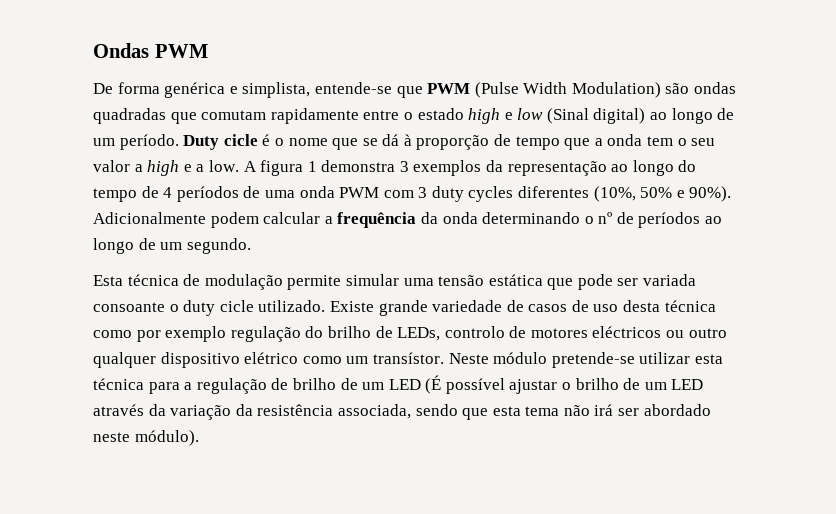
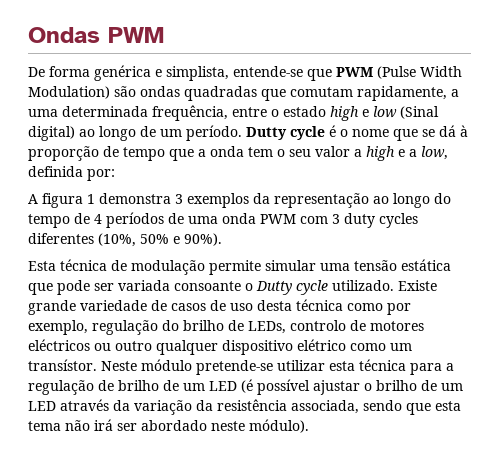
- De forma genérica e simplista, entende-se que PWM (Pulse Width Modulation) são ondas quadradas que comutam rapidamente entre o estado high e low (Sinal digital) ao longo de um período.
+ De forma genérica e simplista, entende-se que PWM (Pulse Width Modulation) são ondas quadradas que comutam rapidamente, a uma determinada frequência, entre o estado high e low (Sinal digital) ao longo de um período.
- Duty cicle é o nome que se dá à proporção de tempo que a onda tem o seu valor a high e a low. A figura 1 demonstra 3 exemplos da representação ao longo do tempo de 4 períodos de uma onda PWM com 3 duty cycles diferentes (10%, 50% e 90%). Adicionalmente podem calcular a frequência da onda determinando o nº de períodos ao longo de um segundo.
+ Dutty cycle é o nome que se dá à proporção de tempo que a onda tem o seu valor a high e a low, definida por:
+ A figura 1 demonstra 3 exemplos da representação ao longo do tempo de 4 períodos de uma onda PWM com 3 duty cycles diferentes (10%, 50% e 90%).
- Esta técnica de modulação permite simular uma tensão estática que pode ser variada consoante o duty cicle utilizado.
+ Esta técnica de modulação permite simular uma tensão estática que pode ser variada consoante o Dutty cycle utilizado.
- Existe grande variedade de casos de uso desta técnica como por exemplo regulação do brilho de LEDs, controlo de motores eléctricos ou outro qualquer dispositivo elétrico como um transístor.
+ Existe grande variedade de casos de uso desta técnica como por exemplo, regulação do brilho de LEDs, controlo de motores eléctricos ou outro qualquer dispositivo elétrico como um transístor.
- Neste módulo pretende-se utilizar esta técnica para a regulação de brilho de um LED (É possível ajustar o brilho de um LED através da variação da resistência associada, sendo que esta tema não irá ser abordado neste módulo).
+ Neste módulo pretende-se utilizar esta técnica para a regulação de brilho de um LED (é possível ajustar o brilho de um LED através da variação da resistência associada, sendo que esta tema não irá ser abordado neste módulo).

